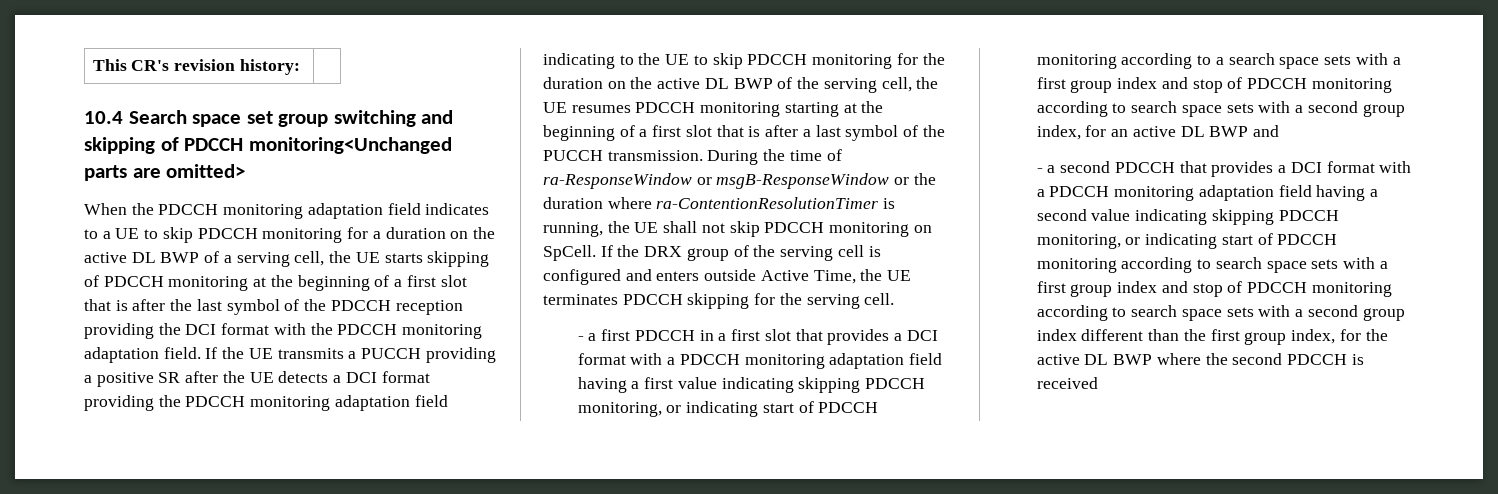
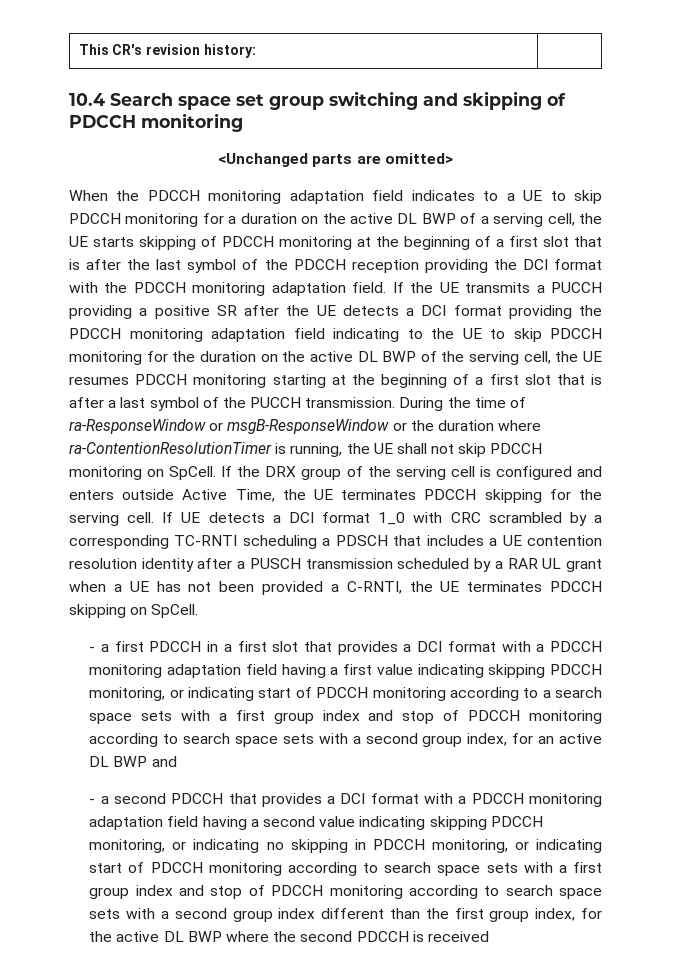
- 10.4 Search space set group switching and skipping of PDCCH monitoring<Unchanged parts are omitted>
+ 10.4 Search space set group switching and skipping of PDCCH monitoring
+ <Unchanged parts are omitted>
+ If UE detects a DCI format 1_0 with CRC scrambled by a corresponding TC-RNTI scheduling a PDSCH that includes a UE contention resolution identity after a PUSCH transmission scheduled by a RAR UL grant when a UE has not been provided a C-RNTI, the UE terminates PDCCH skipping on SpCell.
- - a second PDCCH that provides a DCI format with a PDCCH monitoring adaptation field having a second value indicating skipping PDCCH monitoring, or indicating start of PDCCH monitoring according to search space sets with a first group index and stop of PDCCH monitoring according to search space sets with a second group index different than the first group index, for the active DL BWP where the second PDCCH is received
+ - a second PDCCH that provides a DCI format with a PDCCH monitoring adaptation field having a second value indicating skipping PDCCH monitoring, or indicating no skipping in PDCCH monitoring, or indicating start of PDCCH monitoring according to search space sets with a first group index and stop of PDCCH monitoring according to search space sets with a second group index different than the first group index, for the active DL BWP where the second PDCCH is received

